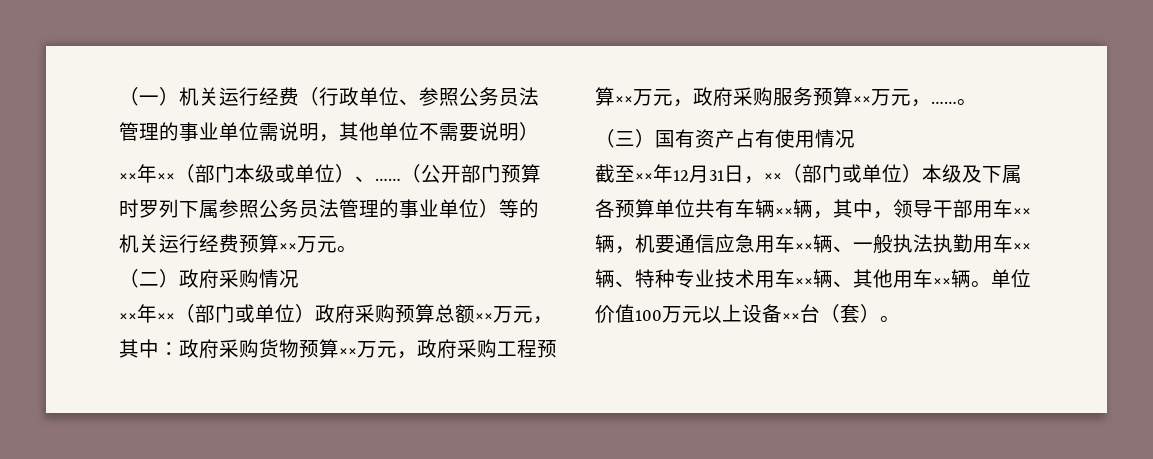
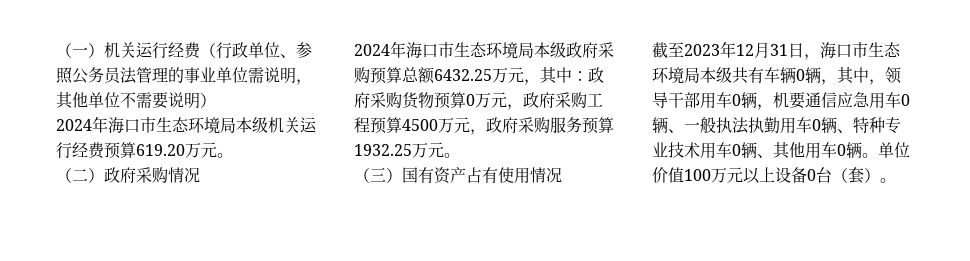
- ××年××（部门本级或单位）、……（公开部门预算时罗列下属参照公务员法管理的事业单位）等的机关运行经费预算××万元。
+ 2024年海口市生态环境局本级机关运行经费预算619.20万元。
- ××年××（部门或单位）政府采购预算总额××万元，其中：政府采购货物预算××万元，政府采购工程预算××万元，政府采购服务预算××万元，……。
+ 2024年海口市生态环境局本级政府采购预算总额6432.25万元，其中：政府采购货物预算0万元，政府采购工程预算4500万元，政府采购服务预算1932.25万元。
- 截至××年12月31日，××（部门或单位）本级及下属各预算单位共有车辆××辆，其中，领导干部用车××辆，机要通信应急用车××辆、一般执法执勤用车××辆、特种专业技术用车××辆、其他用车××辆。
+ 截至2023年12月31日，海口市生态环境局本级共有车辆0辆，其中，领导干部用车0辆，机要通信应急用车0辆、一般执法执勤用车0辆、特种专业技术用车0辆、其他用车0辆。
- 单位价值100万元以上设备××台（套）。
+ 单位价值100万元以上设备0台（套）。

